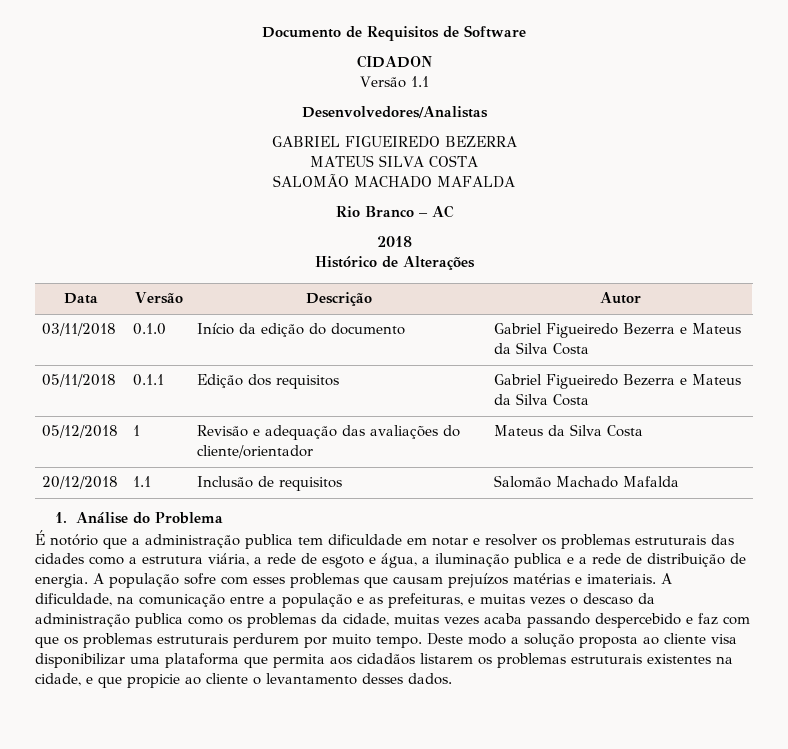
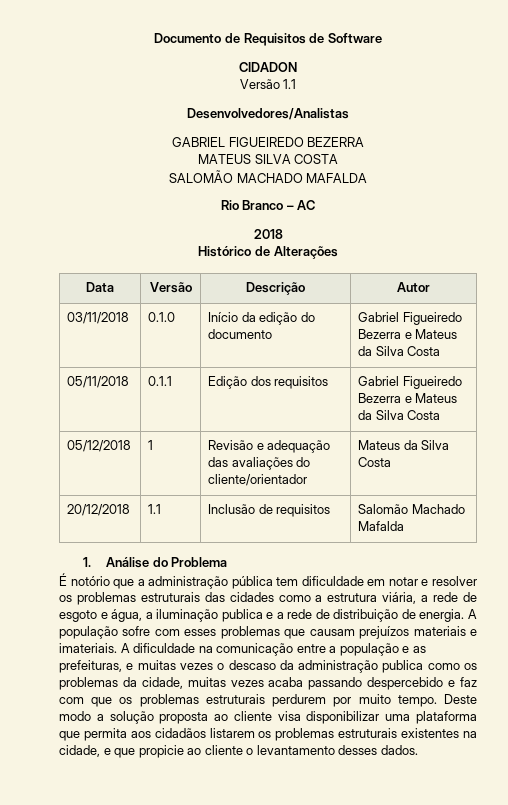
- É notório que a administração publica tem dificuldade em notar e resolver os problemas estruturais das cidades como a estrutura viária, a rede de esgoto e água, a iluminação publica e a rede de distribuição de energia.
+ É notório que a administração pública tem dificuldade em notar e resolver os problemas estruturais das cidades como a estrutura viária, a rede de esgoto e água, a iluminação publica e a rede de distribuição de energia.
- A população sofre com esses problemas que causam prejuízos matérias e imateriais.
+ A população sofre com esses problemas que causam prejuízos materiais e imateriais.
- A dificuldade, na comunicação entre a população e as prefeituras, e muitas vezes o descaso da administração publica como os problemas da cidade, muitas vezes acaba passando despercebido e faz com que os problemas estruturais perdurem por muito tempo.
+ A dificuldade na comunicação entre a população e as prefeituras, e muitas vezes o descaso da administração publica como os problemas da cidade, muitas vezes acaba passando despercebido e faz com que os problemas estruturais perdurem por muito tempo.

